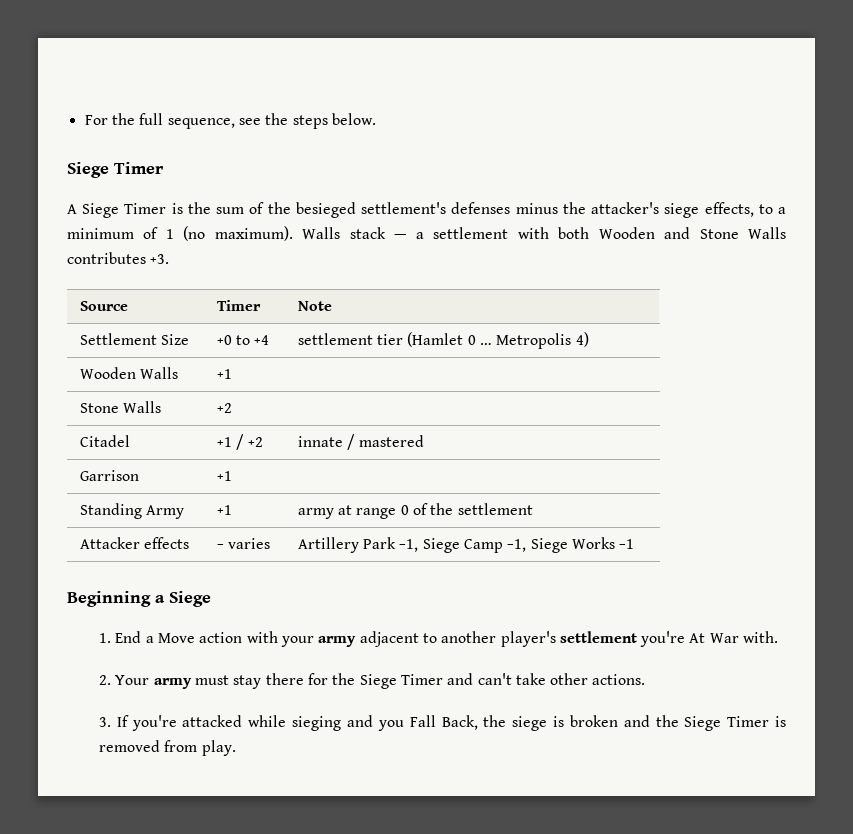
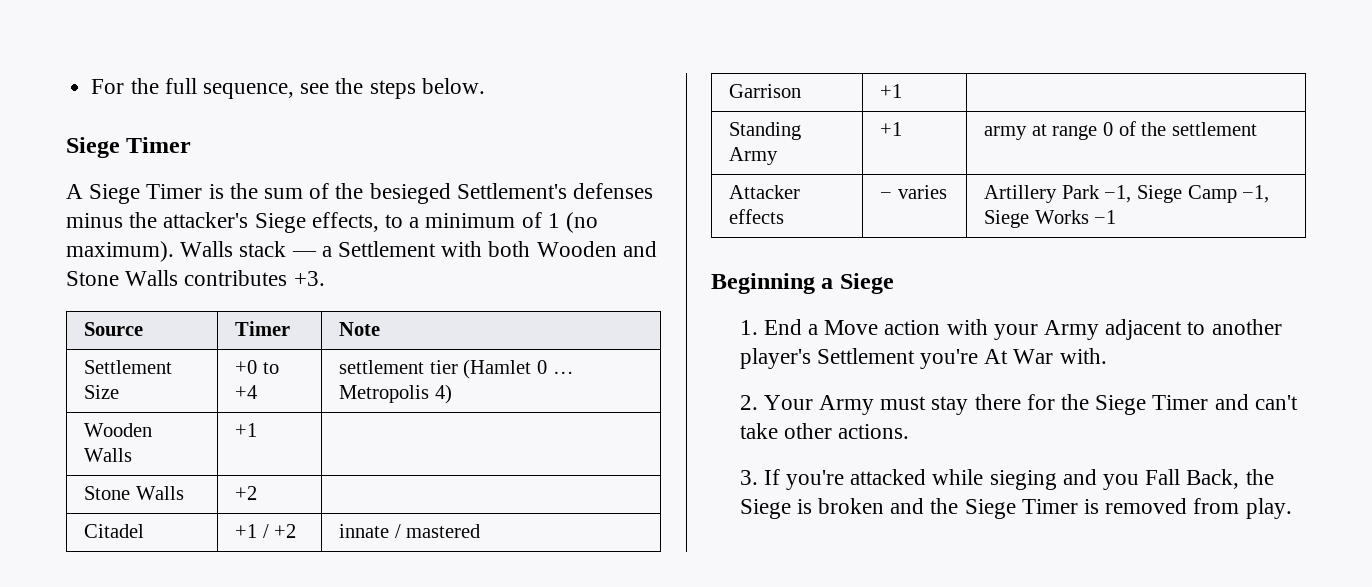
- A Siege Timer is the sum of the besieged settlement's defenses minus the attacker's siege effects, to a minimum of 1 (no maximum).
+ A Siege Timer is the sum of the besieged Settlement's defenses minus the attacker's Siege effects, to a minimum of 1 (no maximum).
- Walls stack — a settlement with both Wooden and Stone Walls contributes +3.
+ Walls stack — a Settlement with both Wooden and Stone Walls contributes +3.
- 1. End a Move action with your army adjacent to another player's settlement you're At War with.
+ 1. End a Move action with your Army adjacent to another player's Settlement you're At War with.
- 2. Your army must stay there for the Siege Timer and can't take other actions.
+ 2. Your Army must stay there for the Siege Timer and can't take other actions.
- 3. If you're attacked while sieging and you Fall Back, the siege is broken and the Siege Timer is removed from play.
+ 3. If you're attacked while sieging and you Fall Back, the Siege is broken and the Siege Timer is removed from play.

